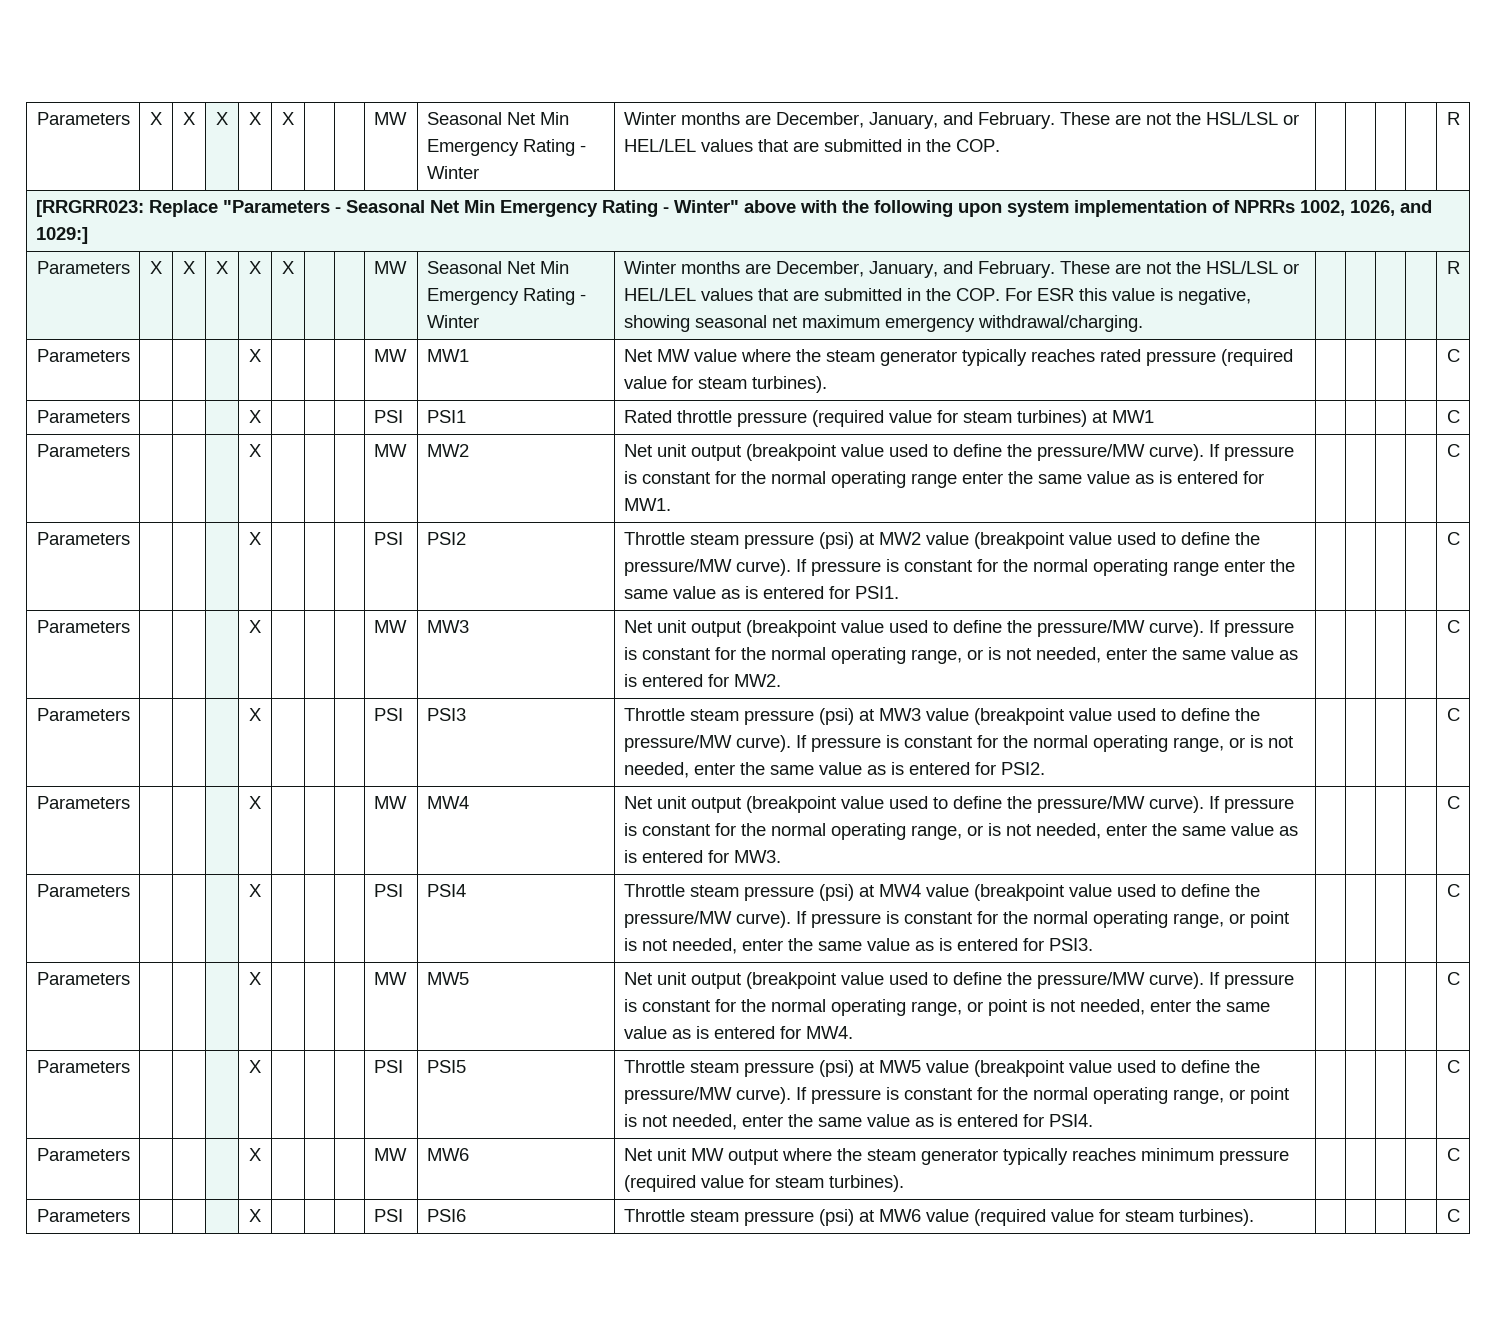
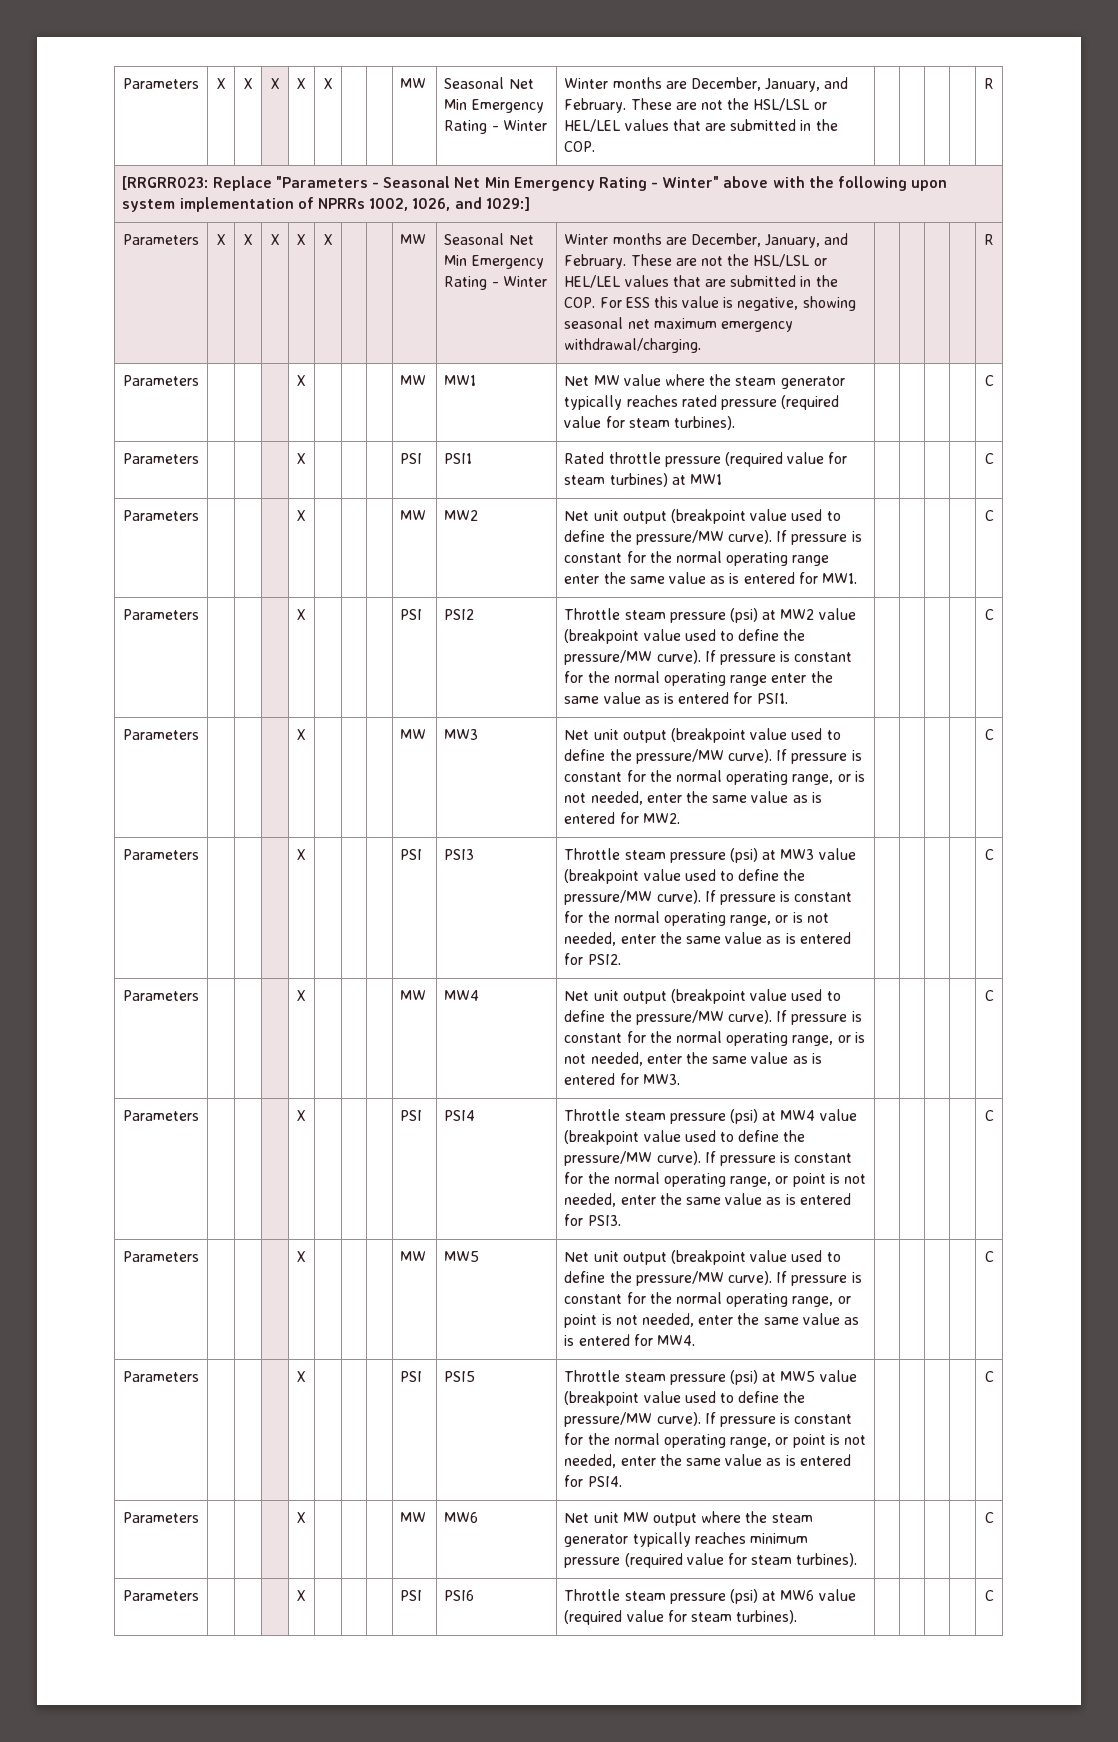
- These are not the HSL/LSL or HEL/LEL values that are submitted in the COP. For ESR this value is negative, showing seasonal net maximum emergency withdrawal/charging.
+ These are not the HSL/LSL or HEL/LEL values that are submitted in the COP. For ESS this value is negative, showing seasonal net maximum emergency withdrawal/charging.

